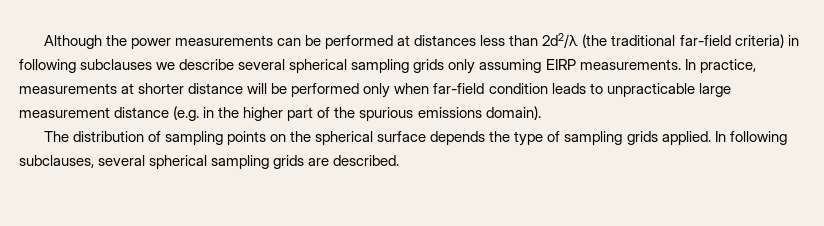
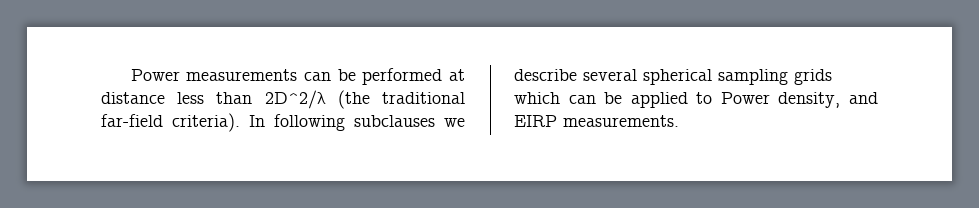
- Although the power measurements can be performed at distances less than 2d2/λ (the traditional far-field criteria) in following subclauses we describe several spherical sampling grids only assuming EIRP measurements. In practice, measurements at shorter distance will be performed only when far-field condition leads to unpracticable large measurement distance (e.g. in the higher part of the spurious emissions domain).
- The distribution of sampling points on the spherical surface depends the type of sampling grids applied. In following subclauses, several spherical sampling grids are described.
+ Power measurements can be performed at distance less than 2D^2/λ (the traditional far-field criteria). In following subclauses we describe several spherical sampling grids which can be applied to Power density, and EIRP measurements.

